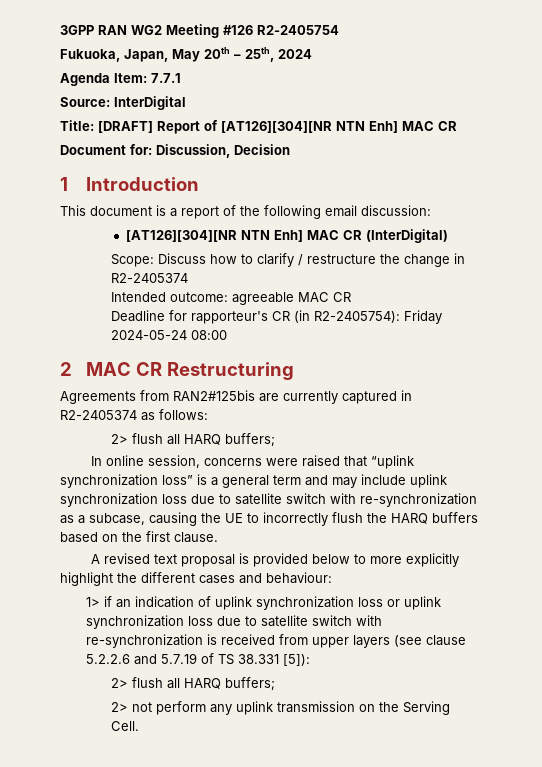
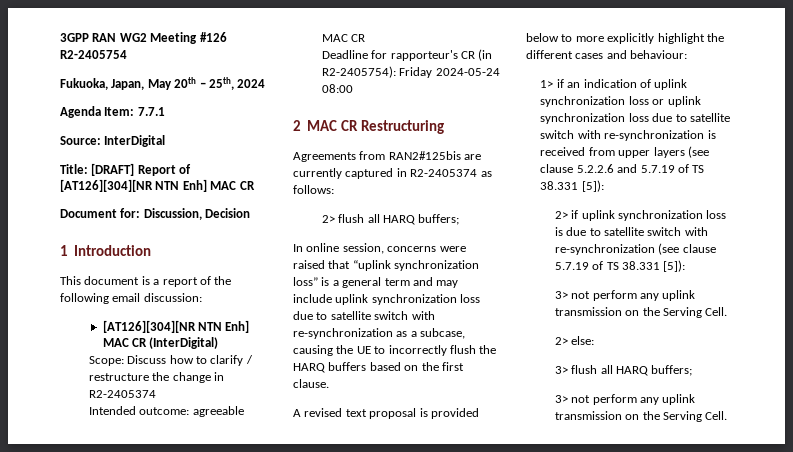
  1> if an indication of uplink synchronization loss or uplink synchronization loss due to satellite switch with re-synchronization is received from upper layers (see clause 5.2.2.6 and 5.7.19 of TS 38.331 [5]):
- 2> flush all HARQ buffers;
- 2> not perform any uplink transmission on the Serving Cell.
+ 2> if uplink synchronization loss is due to satellite switch with re-synchronization (see clause 5.7.19 of TS 38.331 [5]):
+ 3> not perform any uplink transmission on the Serving Cell.
+ 2> else:
+ 3> flush all HARQ buffers;
+ 3> not perform any uplink transmission on the Serving Cell.

